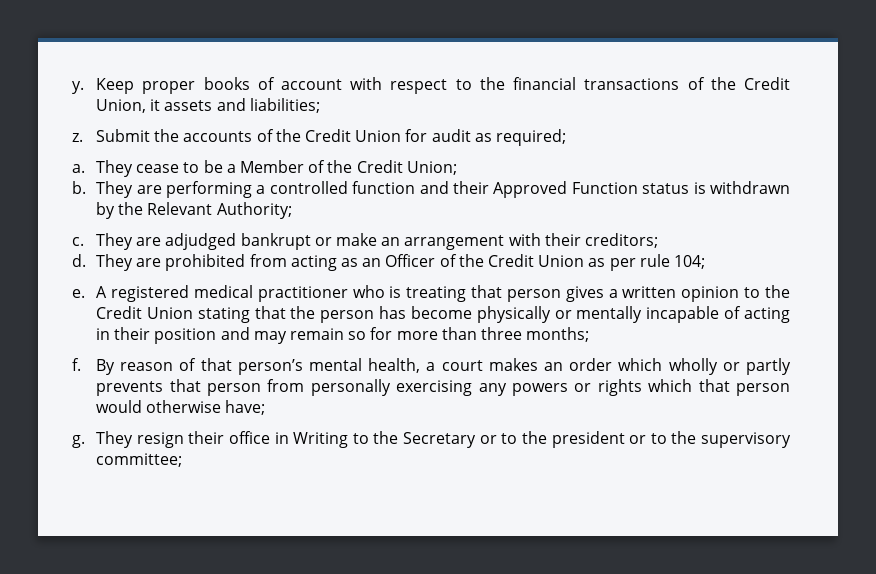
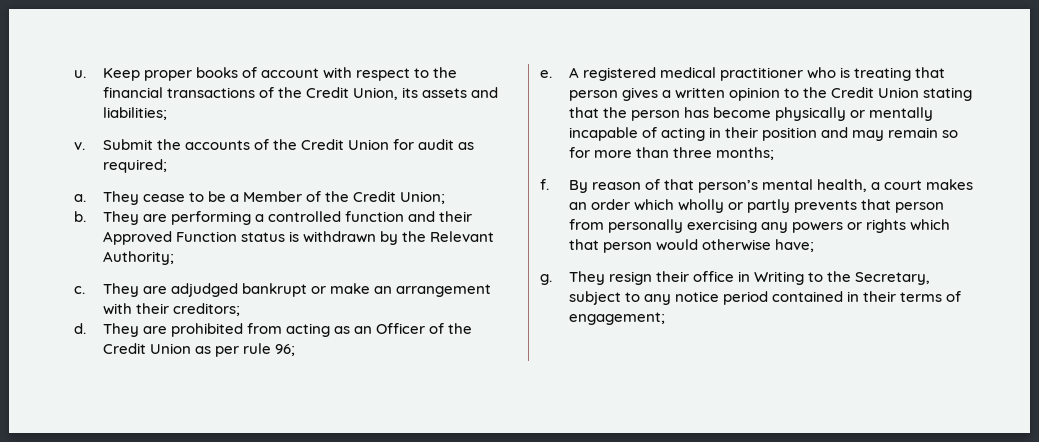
- y.
+ u.
- Keep proper books of account with respect to the financial transactions of the Credit Union, it assets and liabilities;
+ Keep proper books of account with respect to the financial transactions of the Credit Union, its assets and liabilities;
- z.
+ v.
- They are prohibited from acting as an Officer of the Credit Union as per rule 104;
+ They are prohibited from acting as an Officer of the Credit Union as per rule 96;
- They resign their office in Writing to the Secretary or to the president or to the supervisory committee;
+ They resign their office in Writing to the Secretary, subject to any notice period contained in their terms of engagement;

